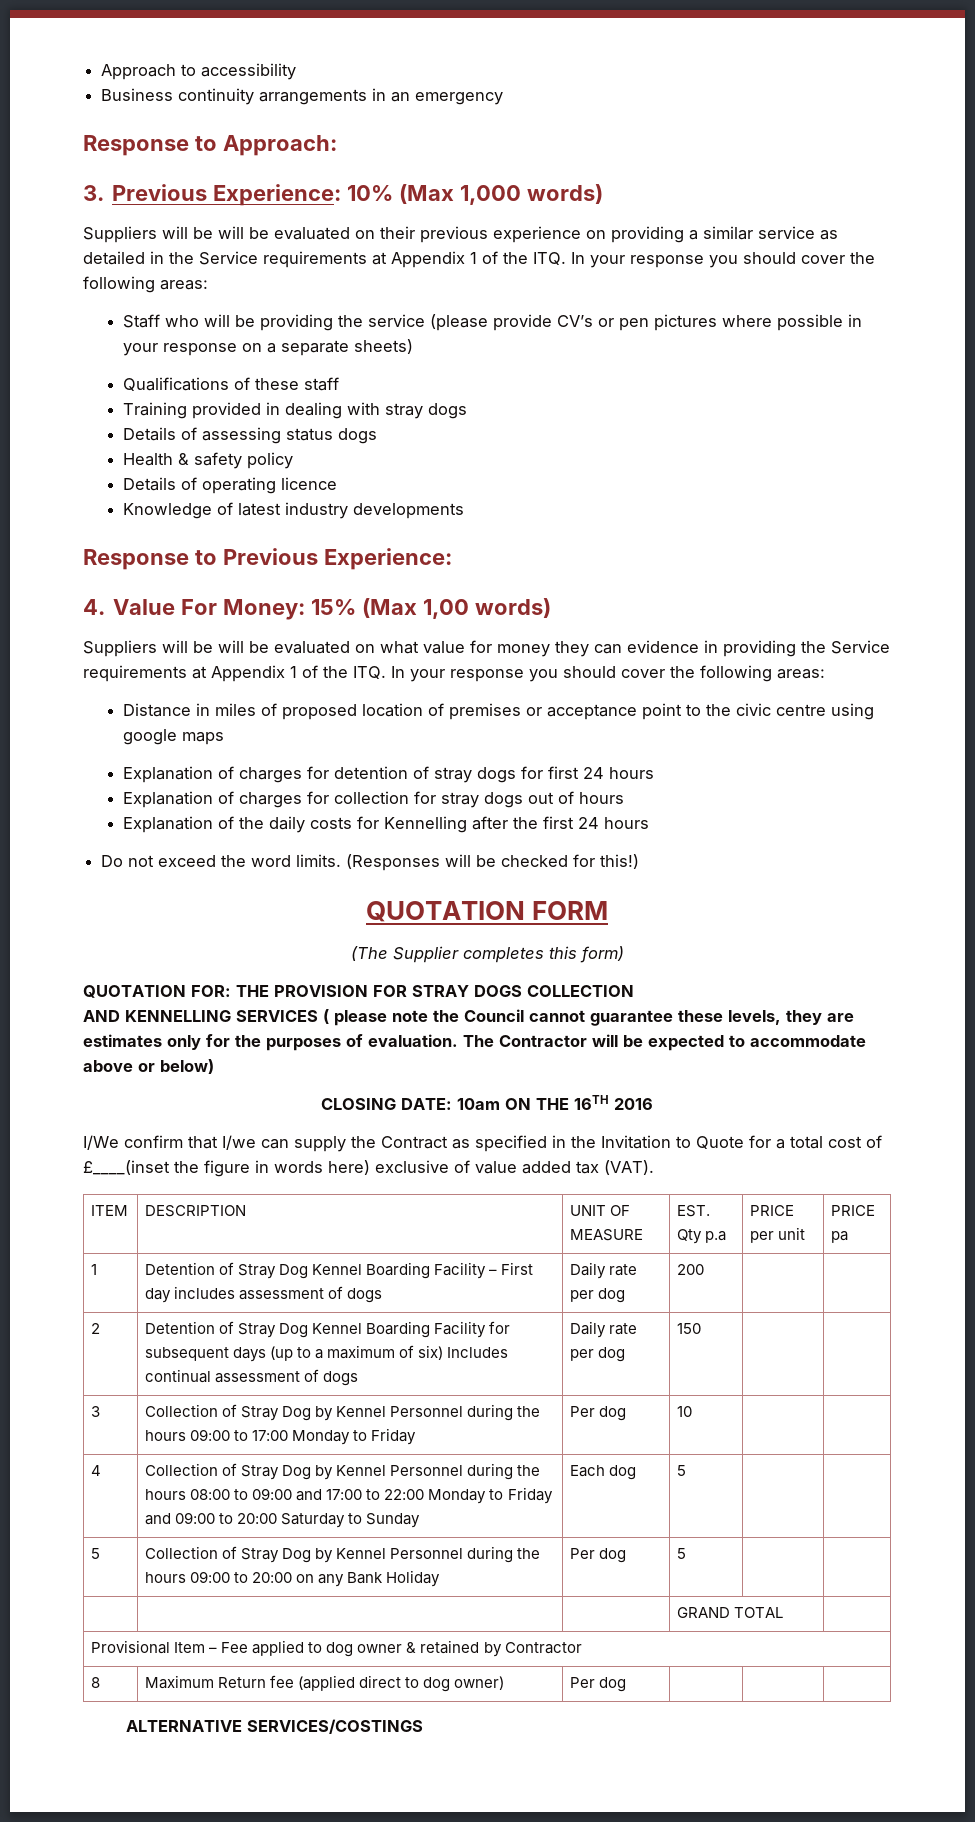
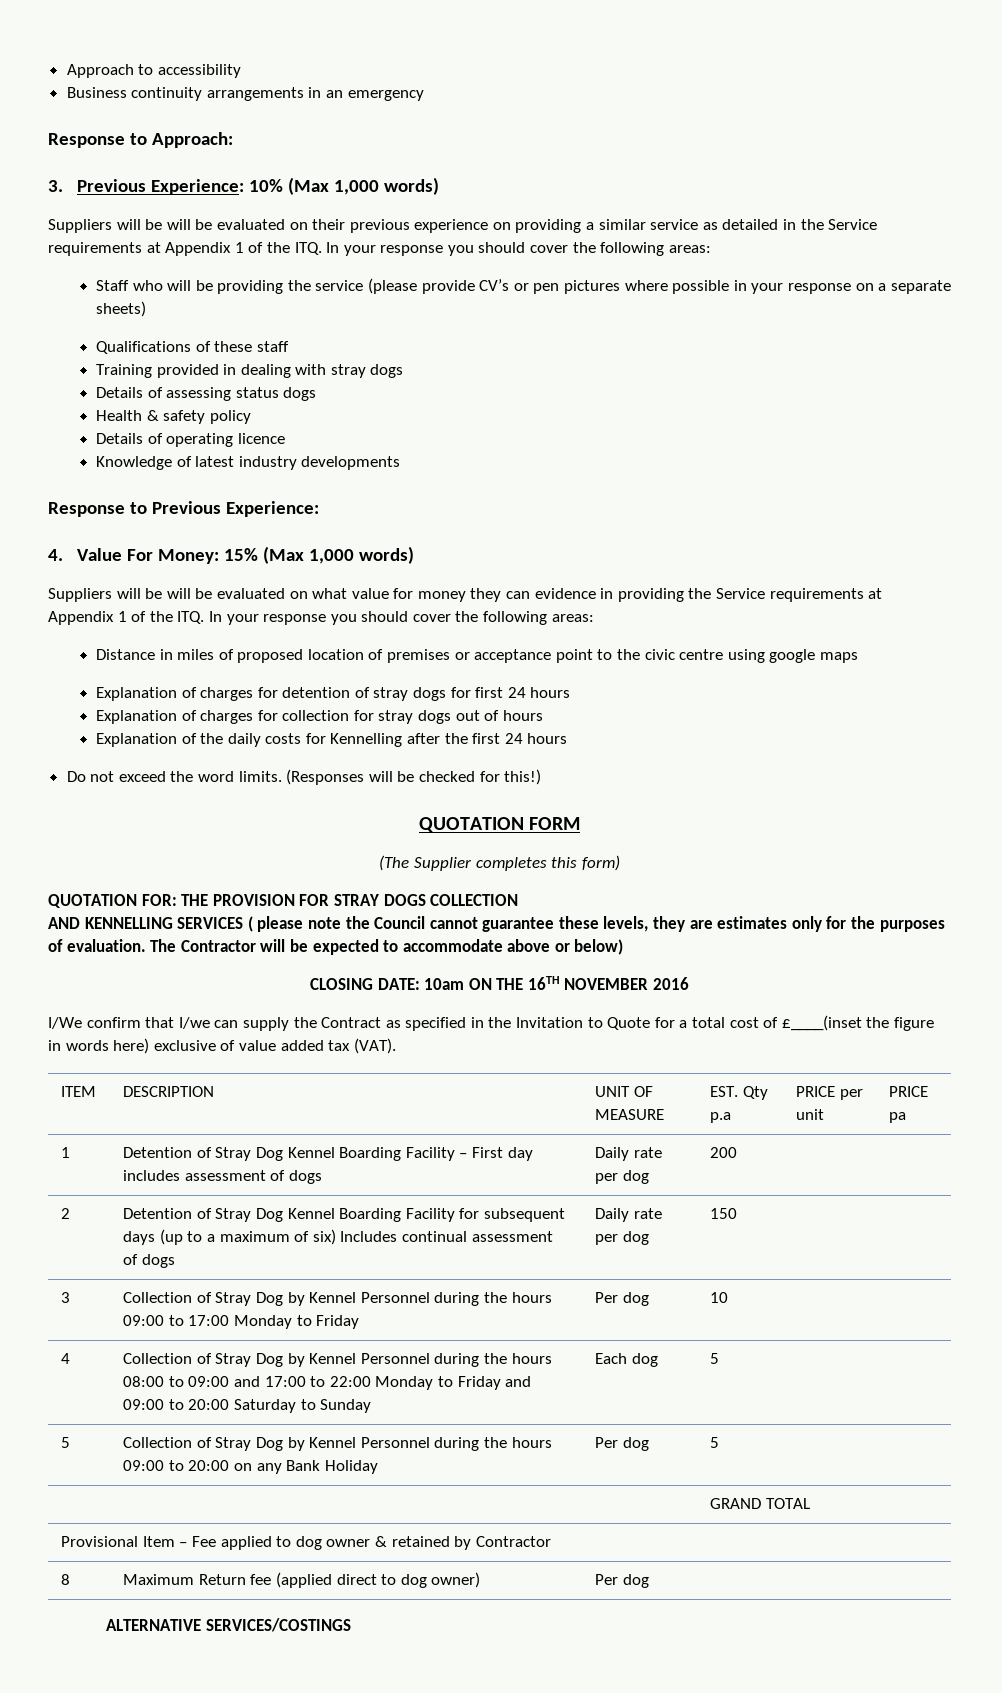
- 4. Value For Money: 15% (Max 1,00 words)
+ 4. Value For Money: 15% (Max 1,000 words)
- CLOSING DATE: 10am ON THE 16TH 2016
+ CLOSING DATE: 10am ON THE 16TH NOVEMBER 2016

